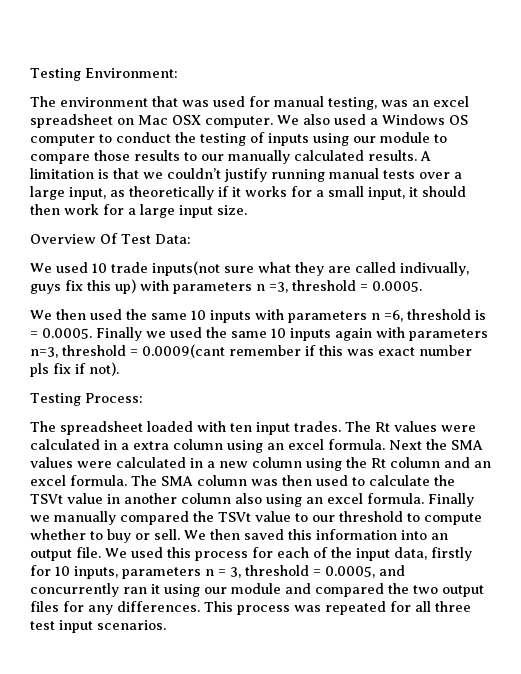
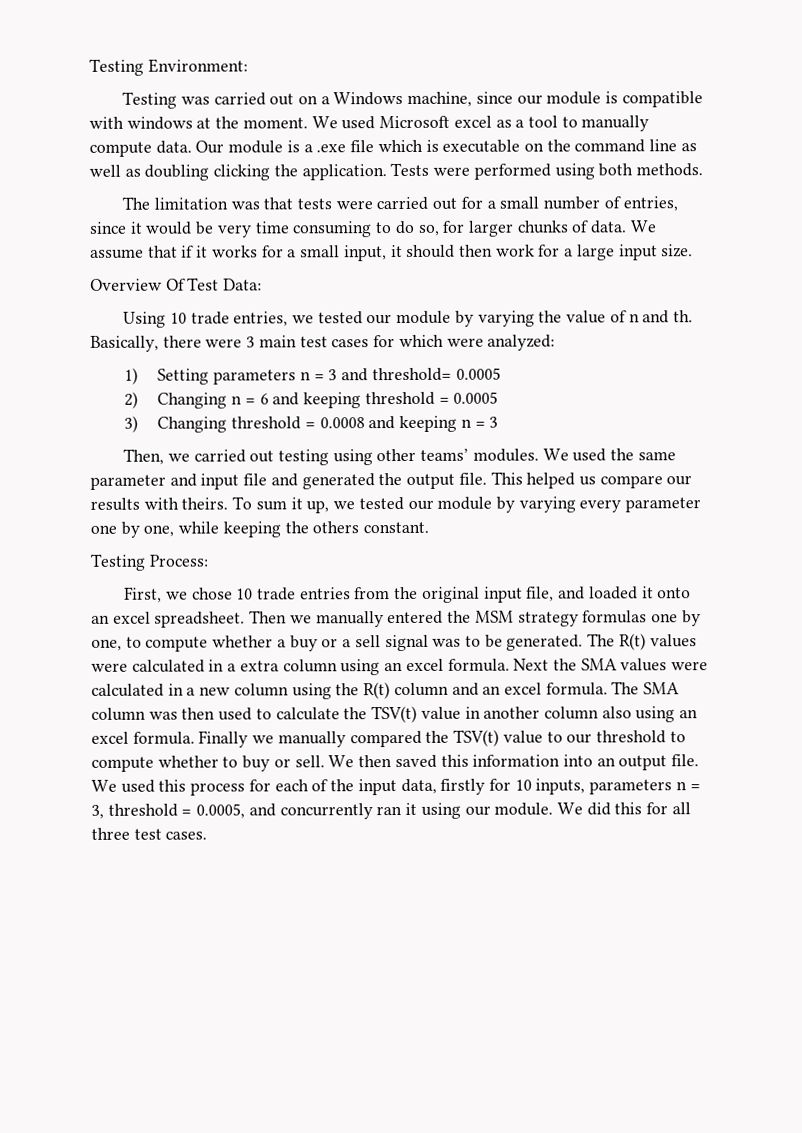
- The environment that was used for manual testing, was an excel spreadsheet on Mac OSX computer. We also used a Windows OS computer to conduct the testing of inputs using our module to compare those results to our manually calculated results. A limitation is that we couldn’t justify running manual tests over a large input, as theoretically if it works for a small input, it should then work for a large input size.
+ Testing was carried out on a Windows machine, since our module is compatible with windows at the moment. We used Microsoft excel as a tool to manually compute data. Our module is a .exe file which is executable on the command line as well as doubling clicking the application. Tests were performed using both methods.
+ The limitation was that tests were carried out for a small number of entries, since it would be very time consuming to do so, for larger chunks of data. We assume that if it works for a small input, it should then work for a large input size.
- We used 10 trade inputs(not sure what they are called indivually, guys fix this up) with parameters n =3, threshold = 0.0005.
- We then used the same 10 inputs with parameters n =6, threshold is = 0.0005. Finally we used the same 10 inputs again with parameters n=3, threshold = 0.0009(cant remember if this was exact number pls fix if not).
+ Using 10 trade entries, we tested our module by varying the value of n and th. Basically, there were 3 main test cases for which were analyzed:
+ 1) Setting parameters n = 3 and threshold= 0.0005
+ 2) Changing n = 6 and keeping threshold = 0.0005
+ 3) Changing threshold = 0.0008 and keeping n = 3
+ Then, we carried out testing using other teams’ modules. We used the same parameter and input file and generated the output file. This helped us compare our results with theirs. To sum it up, we tested our module by varying every parameter one by one, while keeping the others constant.
  Testing Process:
- The spreadsheet loaded with ten input trades. The Rt values were calculated in a extra column using an excel formula.
+ First, we chose 10 trade entries from the original input file, and loaded it onto an excel spreadsheet. Then we manually entered the MSM strategy formulas one by one, to compute whether a buy or a sell signal was to be generated. The R(t) values were calculated in a extra column using an excel formula.
- Next the SMA values were calculated in a new column using the Rt column and an excel formula.
+ Next the SMA values were calculated in a new column using the R(t) column and an excel formula.
- The SMA column was then used to calculate the TSVt value in another column also using an excel formula.
+ The SMA column was then used to calculate the TSV(t) value in another column also using an excel formula.
- Finally we manually compared the TSVt value to our threshold to compute whether to buy or sell.
+ Finally we manually compared the TSV(t) value to our threshold to compute whether to buy or sell.
- We used this process for each of the input data, firstly for 10 inputs, parameters n = 3, threshold = 0.0005, and concurrently ran it using our module and compared the two output files for any differences. This process was repeated for all three test input scenarios.
+ We used this process for each of the input data, firstly for 10 inputs, parameters n = 3, threshold = 0.0005, and concurrently ran it using our module. We did this for all three test cases.

